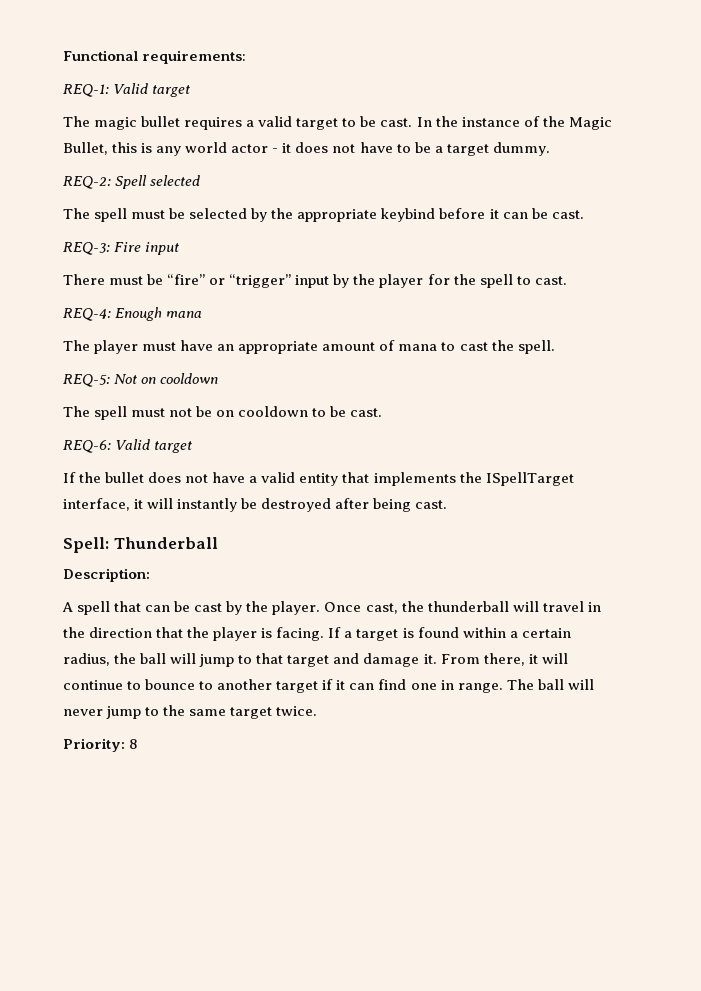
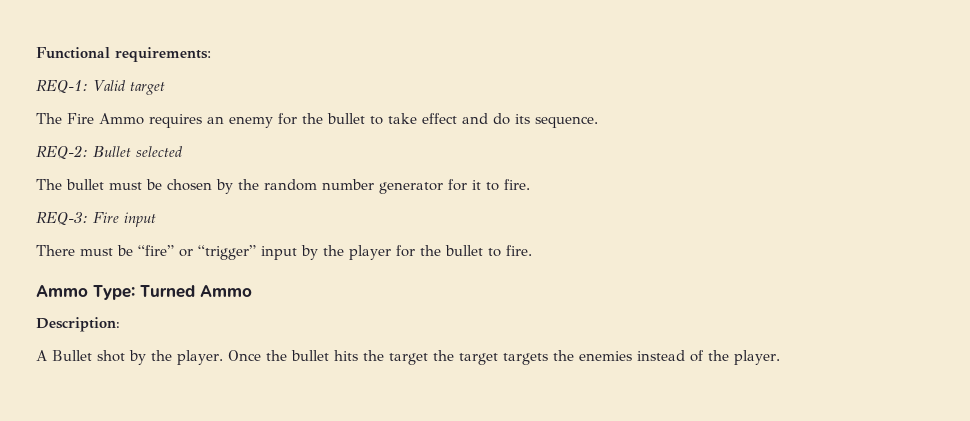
- The magic bullet requires a valid target to be cast. In the instance of the Magic Bullet, this is any world actor - it does not have to be a target dummy.
+ The Fire Ammo requires an enemy for the bullet to take effect and do its sequence.
- REQ-2: Spell selected
+ REQ-2: Bullet selected
- The spell must be selected by the appropriate keybind before it can be cast.
+ The bullet must be chosen by the random number generator for it to fire.
- There must be “fire” or “trigger” input by the player for the spell to cast.
- REQ-4: Enough mana
- The player must have an appropriate amount of mana to cast the spell.
- REQ-5: Not on cooldown
- The spell must not be on cooldown to be cast.
- REQ-6: Valid target
- If the bullet does not have a valid entity that implements the ISpellTarget interface, it will instantly be destroyed after being cast.
- Spell: Thunderball
+ There must be “fire” or “trigger” input by the player for the bullet to fire.
+ Ammo Type: Turned Ammo
  Description:
- A spell that can be cast by the player. Once cast, the thunderball will travel in the direction that the player is facing. If a target is found within a certain radius, the ball will jump to that target and damage it. From there, it will continue to bounce to another target if it can find one in range. The ball will never jump to the same target twice.
- Priority: 8
+ A Bullet shot by the player. Once the bullet hits the target the target targets the enemies instead of the player.

